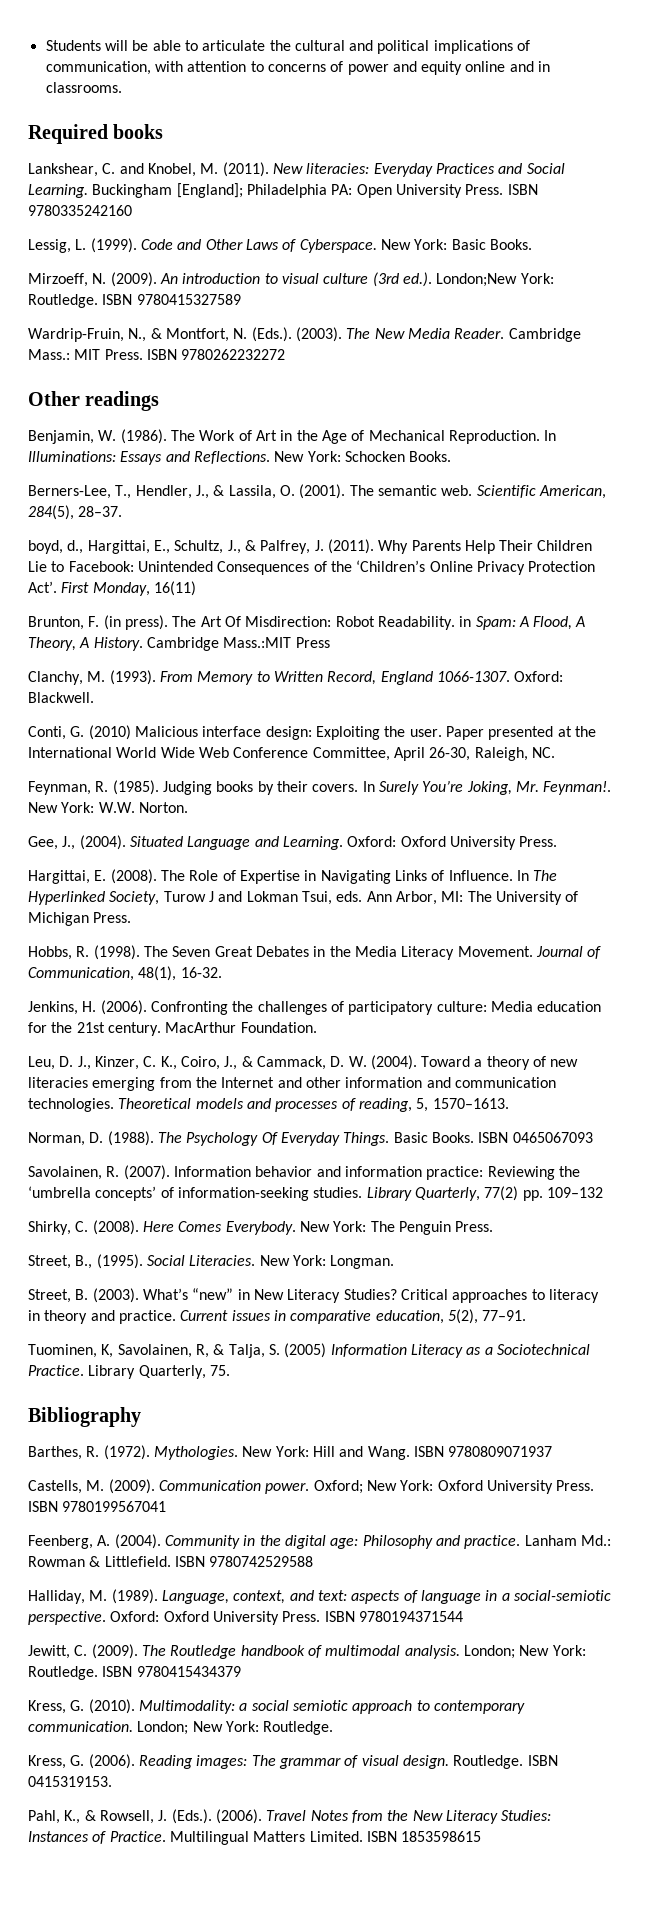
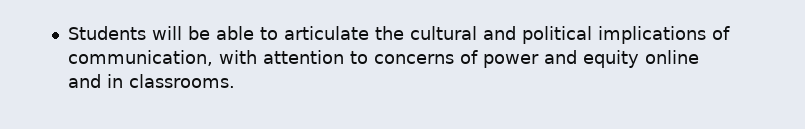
- Required books
- Lankshear, C. and Knobel, M. (2011). New literacies: Everyday Practices and Social Learning. Buckingham [England]; Philadelphia PA: Open University Press. ISBN 9780335242160
- Lessig, L. (1999). Code and Other Laws of Cyberspace. New York: Basic Books.
- Mirzoeff, N. (2009). An introduction to visual culture (3rd ed.). London;New York: Routledge. ISBN 9780415327589
- Wardrip-Fruin, N., & Montfort, N. (Eds.). (2003). The New Media Reader. Cambridge Mass.: MIT Press. ISBN 9780262232272
- Other readings
- Benjamin, W. (1986). The Work of Art in the Age of Mechanical Reproduction. In Illuminations: Essays and Reflections. New York: Schocken Books.
- Berners-Lee, T., Hendler, J., & Lassila, O. (2001). The semantic web. Scientific American, 284(5), 28–37.
- boyd, d., Hargittai, E., Schultz, J., & Palfrey, J. (2011). Why Parents Help Their Children Lie to Facebook: Unintended Consequences of the ‘Children’s Online Privacy Protection Act’. First Monday, 16(11)
- Brunton, F. (in press). The Art Of Misdirection: Robot Readability. in Spam: A Flood, A Theory, A History. Cambridge Mass.:MIT Press
- Clanchy, M. (1993). From Memory to Written Record, England 1066-1307. Oxford: Blackwell.
- Conti, G. (2010) Malicious interface design: Exploiting the user. Paper presented at the International World Wide Web Conference Committee, April 26-30, Raleigh, NC.
- Feynman, R. (1985). Judging books by their covers. In Surely You’re Joking, Mr. Feynman!. New York: W.W. Norton.
- Gee, J., (2004). Situated Language and Learning. Oxford: Oxford University Press.
- Hargittai, E. (2008). The Role of Expertise in Navigating Links of Influence. In The Hyperlinked Society, Turow J and Lokman Tsui, eds. Ann Arbor, MI: The University of Michigan Press.
- Hobbs, R. (1998). The Seven Great Debates in the Media Literacy Movement. Journal of Communication, 48(1), 16-32.
- Jenkins, H. (2006). Confronting the challenges of participatory culture: Media education for the 21st century. MacArthur Foundation.
- Leu, D. J., Kinzer, C. K., Coiro, J., & Cammack, D. W. (2004). Toward a theory of new literacies emerging from the Internet and other information and communication technologies. Theoretical models and processes of reading, 5, 1570–1613.
- Norman, D. (1988). The Psychology Of Everyday Things. Basic Books. ISBN 0465067093
- Savolainen, R. (2007). Information behavior and information practice: Reviewing the ‘umbrella concepts’ of information-seeking studies. Library Quarterly, 77(2) pp. 109–132
- Shirky, C. (2008). Here Comes Everybody. New York: The Penguin Press.
- Street, B., (1995). Social Literacies. New York: Longman.
- Street, B. (2003). What’s “new” in New Literacy Studies? Critical approaches to literacy in theory and practice. Current issues in comparative education, 5(2), 77–91.
- Tuominen, K, Savolainen, R, & Talja, S. (2005) Information Literacy as a Sociotechnical Practice. Library Quarterly, 75.
- Bibliography
- Barthes, R. (1972). Mythologies. New York: Hill and Wang. ISBN 9780809071937
- Castells, M. (2009). Communication power. Oxford; New York: Oxford University Press. ISBN 9780199567041
- Feenberg, A. (2004). Community in the digital age: Philosophy and practice. Lanham Md.: Rowman & Littlefield. ISBN 9780742529588
- Halliday, M. (1989). Language, context, and text: aspects of language in a social-semiotic perspective. Oxford: Oxford University Press. ISBN 9780194371544
- Jewitt, C. (2009). The Routledge handbook of multimodal analysis. London; New York: Routledge. ISBN 9780415434379
- Kress, G. (2010). Multimodality: a social semiotic approach to contemporary communication. London; New York: Routledge.
- Kress, G. (2006). Reading images: The grammar of visual design. Routledge. ISBN 0415319153.
- Pahl, K., & Rowsell, J. (Eds.). (2006). Travel Notes from the New Literacy Studies: Instances of Practice. Multilingual Matters Limited. ISBN 1853598615

